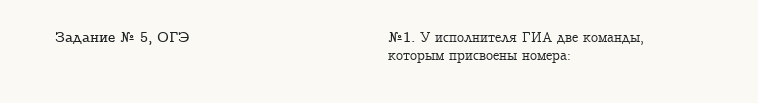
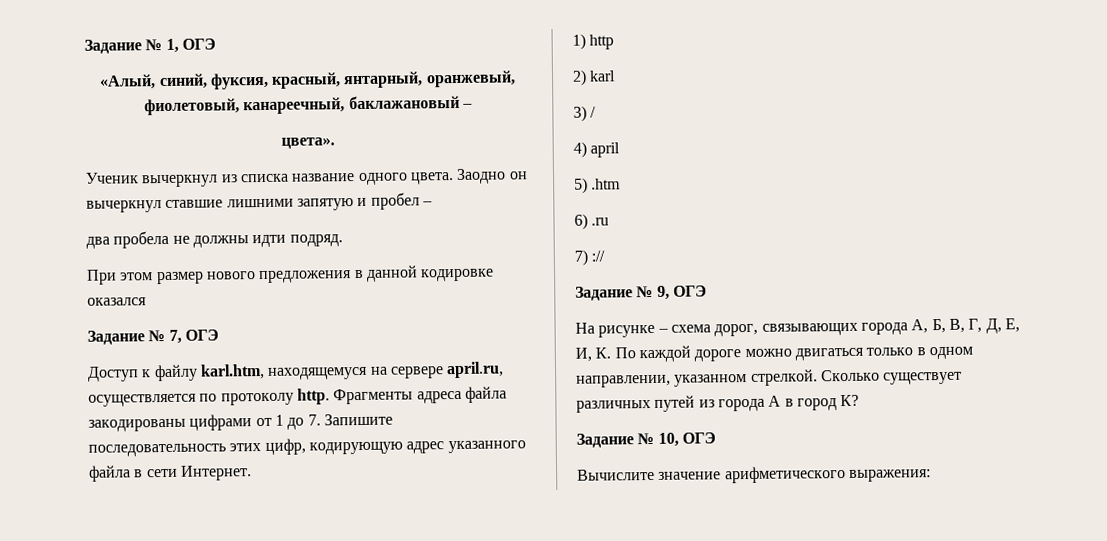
- Задание № 5, ОГЭ
- №1. У исполнителя ГИА две команды, которым присвоены номера:
+ Задание № 1, ОГЭ
+ «Алый, синий, фуксия, красный, янтарный, оранжевый, фиолетовый, канареечный, баклажановый –
+ цвета».
+ Ученик вычеркнул из списка название одного цвета. Заодно он вычеркнул ставшие лишними запятую и пробел –
+ два пробела не должны идти подряд.
+ При этом размер нового предложения в данной кодировке оказался
+ Задание № 7, ОГЭ
+ Доступ к файлу karl.htm, находящемуся на сервере april.ru, осуществляется по протоколу http. Фрагменты адреса файла закодированы цифрами от 1 до 7. Запишите последовательность этих цифр, кодирующую адрес указанного файла в сети Интернет.
+ 1) http
+ 2) karl
+ 3) /
+ 4) april
+ 5) .htm
+ 6) .ru
+ 7) ://
+ Задание № 9, ОГЭ
+ На рисунке – схема дорог, связывающих города А, Б, В, Г, Д, Е, И, К. По каждой дороге можно двигаться только в одном направлении, указанном стрелкой. Сколько существует различных путей из города А в город К?
+ Задание № 10, ОГЭ
+ Вычислите значение арифметического выражения:

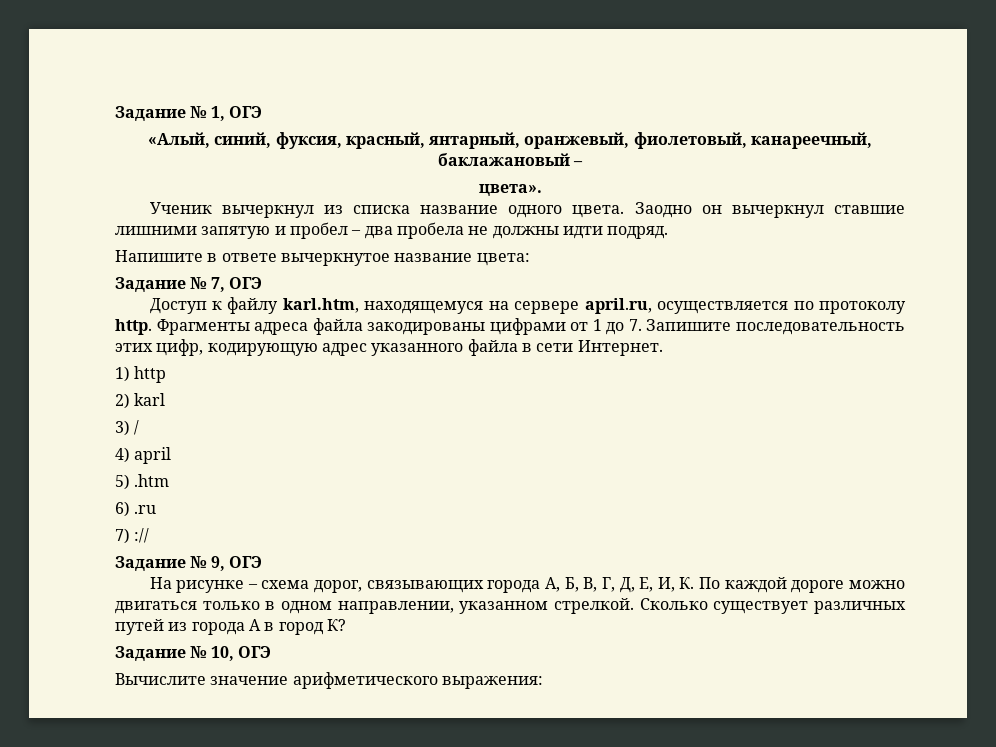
- Заодно он вычеркнул ставшие лишними запятую и пробел –
- два пробела не должны идти подряд.
+ Заодно он вычеркнул ставшие лишними запятую и пробел – два пробела не должны идти подряд.
- При этом размер нового предложения в данной кодировке оказался
+ Напишите в ответе вычеркнутое название цвета:

